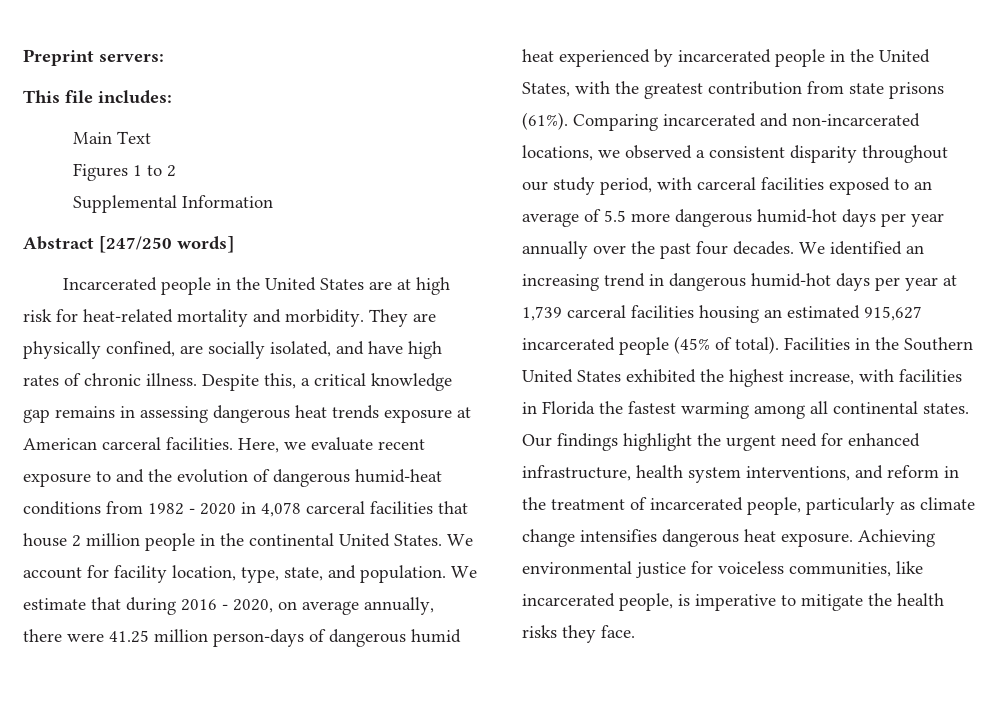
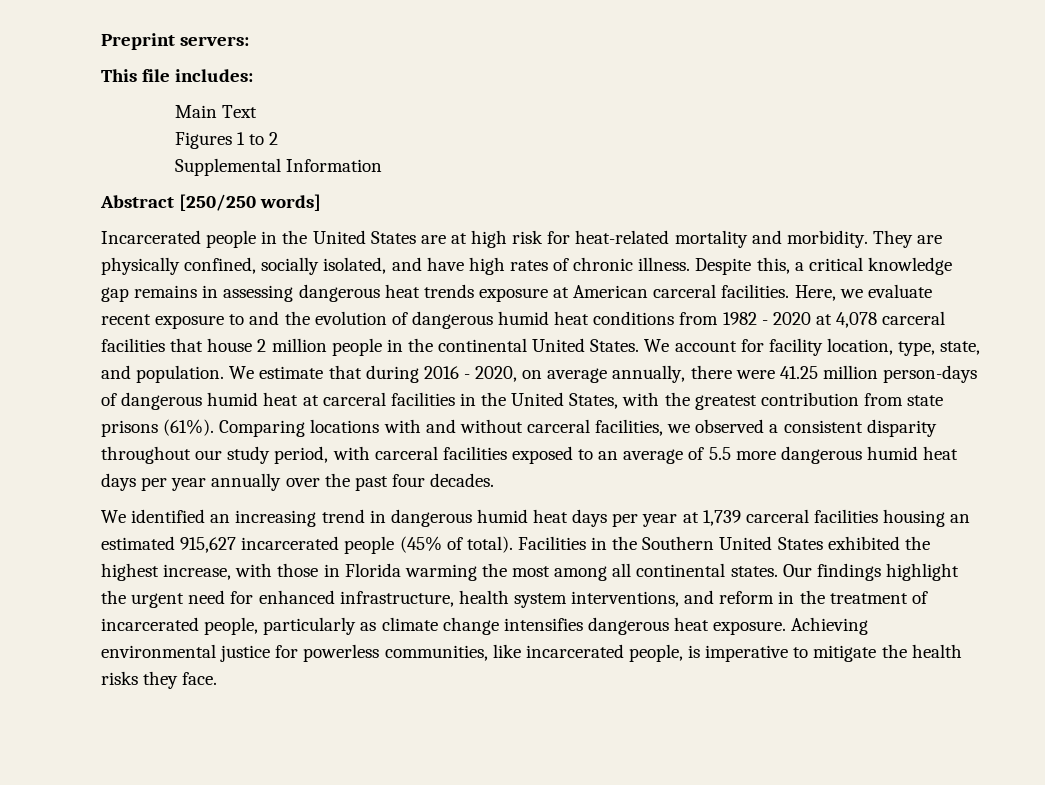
- Abstract [247/250 words]
+ Abstract [250/250 words]
- They are physically confined, are socially isolated, and have high rates of chronic illness.
+ They are physically confined, socially isolated, and have high rates of chronic illness.
- Here, we evaluate recent exposure to and the evolution of dangerous humid-heat conditions from 1982 - 2020 in 4,078 carceral facilities that house 2 million people in the continental United States.
+ Here, we evaluate recent exposure to and the evolution of dangerous humid heat conditions from 1982 - 2020 at 4,078 carceral facilities that house 2 million people in the continental United States.
- We estimate that during 2016 - 2020, on average annually, there were 41.25 million person-days of dangerous humid heat experienced by incarcerated people in the United States, with the greatest contribution from state prisons (61%).
+ We estimate that during 2016 - 2020, on average annually, there were 41.25 million person-days of dangerous humid heat at carceral facilities in the United States, with the greatest contribution from state prisons (61%).
- Comparing incarcerated and non-incarcerated locations, we observed a consistent disparity throughout our study period, with carceral facilities exposed to an average of 5.5 more dangerous humid-hot days per year annually over the past four decades. We identified an increasing trend in dangerous humid-hot days per year at 1,739 carceral facilities housing an estimated 915,627 incarcerated people (45% of total).
+ Comparing locations with and without carceral facilities, we observed a consistent disparity throughout our study period, with carceral facilities exposed to an average of 5.5 more dangerous humid heat days per year annually over the past four decades.
+ We identified an increasing trend in dangerous humid heat days per year at 1,739 carceral facilities housing an estimated 915,627 incarcerated people (45% of total).
- Facilities in the Southern United States exhibited the highest increase, with facilities in Florida the fastest warming among all continental states.
+ Facilities in the Southern United States exhibited the highest increase, with those in Florida warming the most among all continental states.
- Achieving environmental justice for voiceless communities, like incarcerated people, is imperative to mitigate the health risks they face.
+ Achieving environmental justice for powerless communities, like incarcerated people, is imperative to mitigate the health risks they face.

